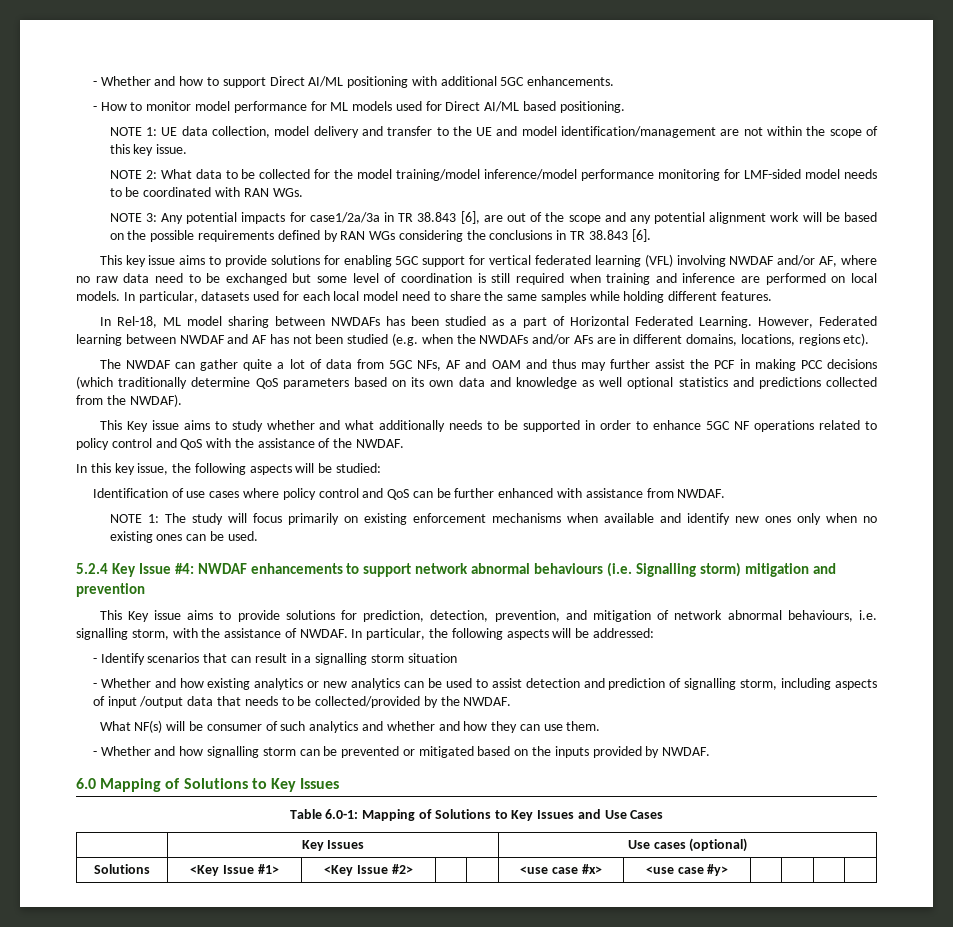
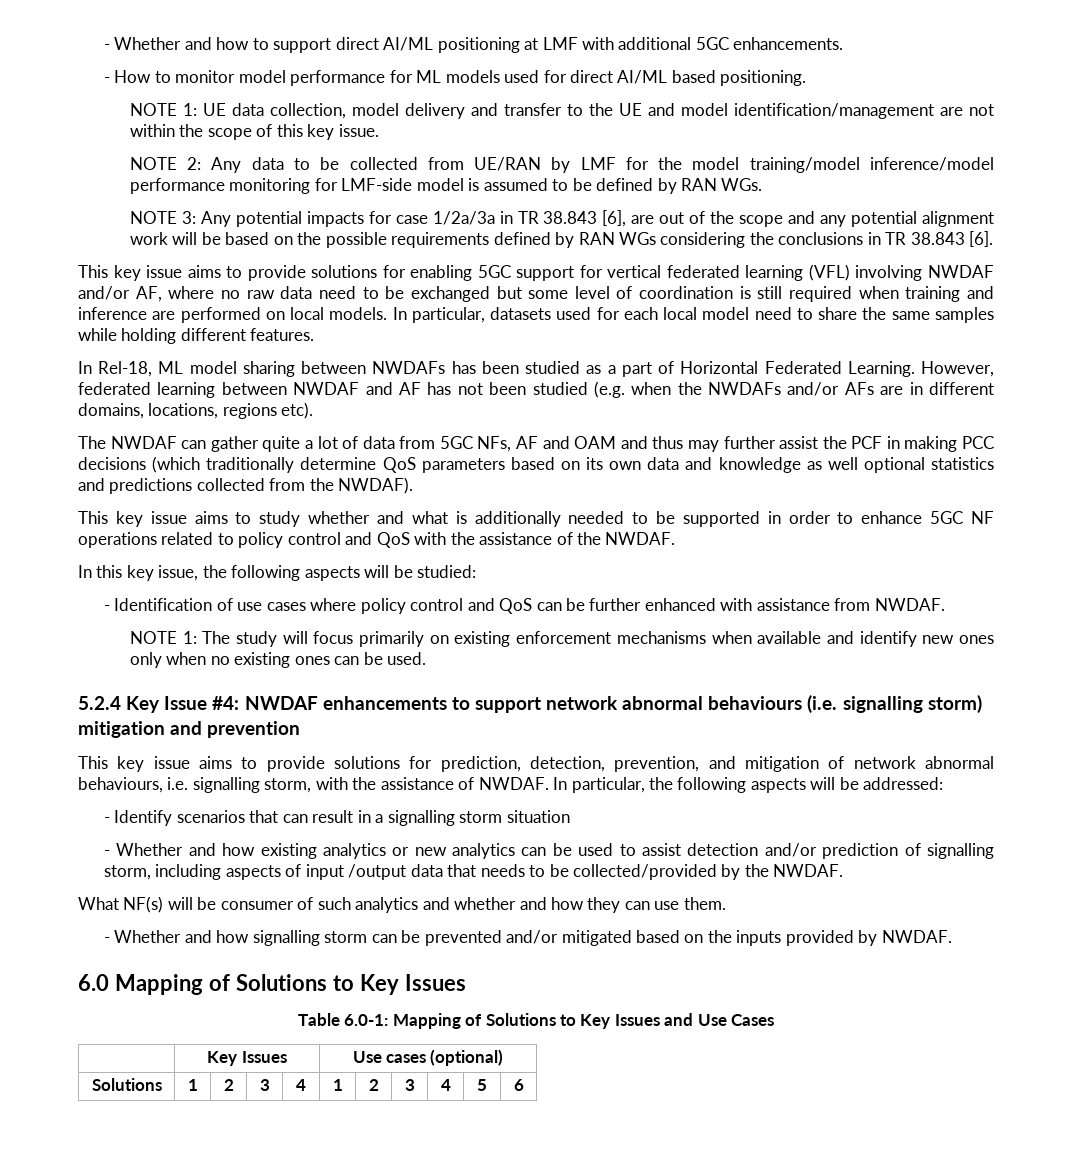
- - Whether and how to support Direct AI/ML positioning with additional 5GC enhancements.
+ - Whether and how to support direct AI/ML positioning at LMF with additional 5GC enhancements.
- - How to monitor model performance for ML models used for Direct AI/ML based positioning.
+ - How to monitor model performance for ML models used for direct AI/ML based positioning.
- NOTE 2: What data to be collected for the model training/model inference/model performance monitoring for LMF-sided model needs to be coordinated with RAN WGs.
+ NOTE 2: Any data to be collected from UE/RAN by LMF for the model training/model inference/model performance monitoring for LMF-side model is assumed to be defined by RAN WGs.
- NOTE 3: Any potential impacts for case1/2a/3a in TR 38.843 [6], are out of the scope and any potential alignment work will be based on the possible requirements defined by RAN WGs considering the conclusions in TR 38.843 [6].
+ NOTE 3: Any potential impacts for case 1/2a/3a in TR 38.843 [6], are out of the scope and any potential alignment work will be based on the possible requirements defined by RAN WGs considering the conclusions in TR 38.843 [6].
- However, Federated learning between NWDAF and AF has not been studied (e.g. when the NWDAFs and/or AFs are in different domains, locations, regions etc).
+ However, federated learning between NWDAF and AF has not been studied (e.g. when the NWDAFs and/or AFs are in different domains, locations, regions etc).
- This Key issue aims to study whether and what additionally needs to be supported in order to enhance 5GC NF operations related to policy control and QoS with the assistance of the NWDAF.
+ This key issue aims to study whether and what is additionally needed to be supported in order to enhance 5GC NF operations related to policy control and QoS with the assistance of the NWDAF.
- Identification of use cases where policy control and QoS can be further enhanced with assistance from NWDAF.
+ - Identification of use cases where policy control and QoS can be further enhanced with assistance from NWDAF.
- 5.2.4 Key Issue #4: NWDAF enhancements to support network abnormal behaviours (i.e. Signalling storm) mitigation and prevention
+ 5.2.4 Key Issue #4: NWDAF enhancements to support network abnormal behaviours (i.e. signalling storm) mitigation and prevention
- This Key issue aims to provide solutions for prediction, detection, prevention, and mitigation of network abnormal behaviours, i.e. signalling storm, with the assistance of NWDAF.
+ This key issue aims to provide solutions for prediction, detection, prevention, and mitigation of network abnormal behaviours, i.e. signalling storm, with the assistance of NWDAF.
- - Whether and how existing analytics or new analytics can be used to assist detection and prediction of signalling storm, including aspects of input /output data that needs to be collected/provided by the NWDAF.
+ - Whether and how existing analytics or new analytics can be used to assist detection and/or prediction of signalling storm, including aspects of input /output data that needs to be collected/provided by the NWDAF.
- - Whether and how signalling storm can be prevented or mitigated based on the inputs provided by NWDAF.
+ - Whether and how signalling storm can be prevented and/or mitigated based on the inputs provided by NWDAF.
- Solutions | <Key Issue #1> | <Key Issue #2> | | | <use case #x> | <use case #y> | | | |
+ Solutions | 1 | 2 | 3 | 4 | 1 | 2 | 3 | 4 | 5 | 6

